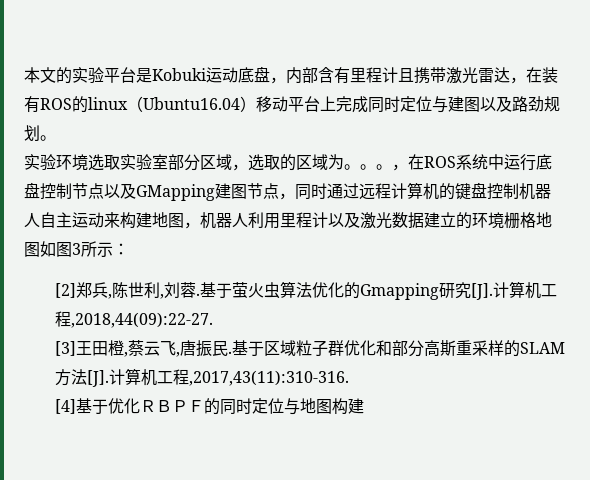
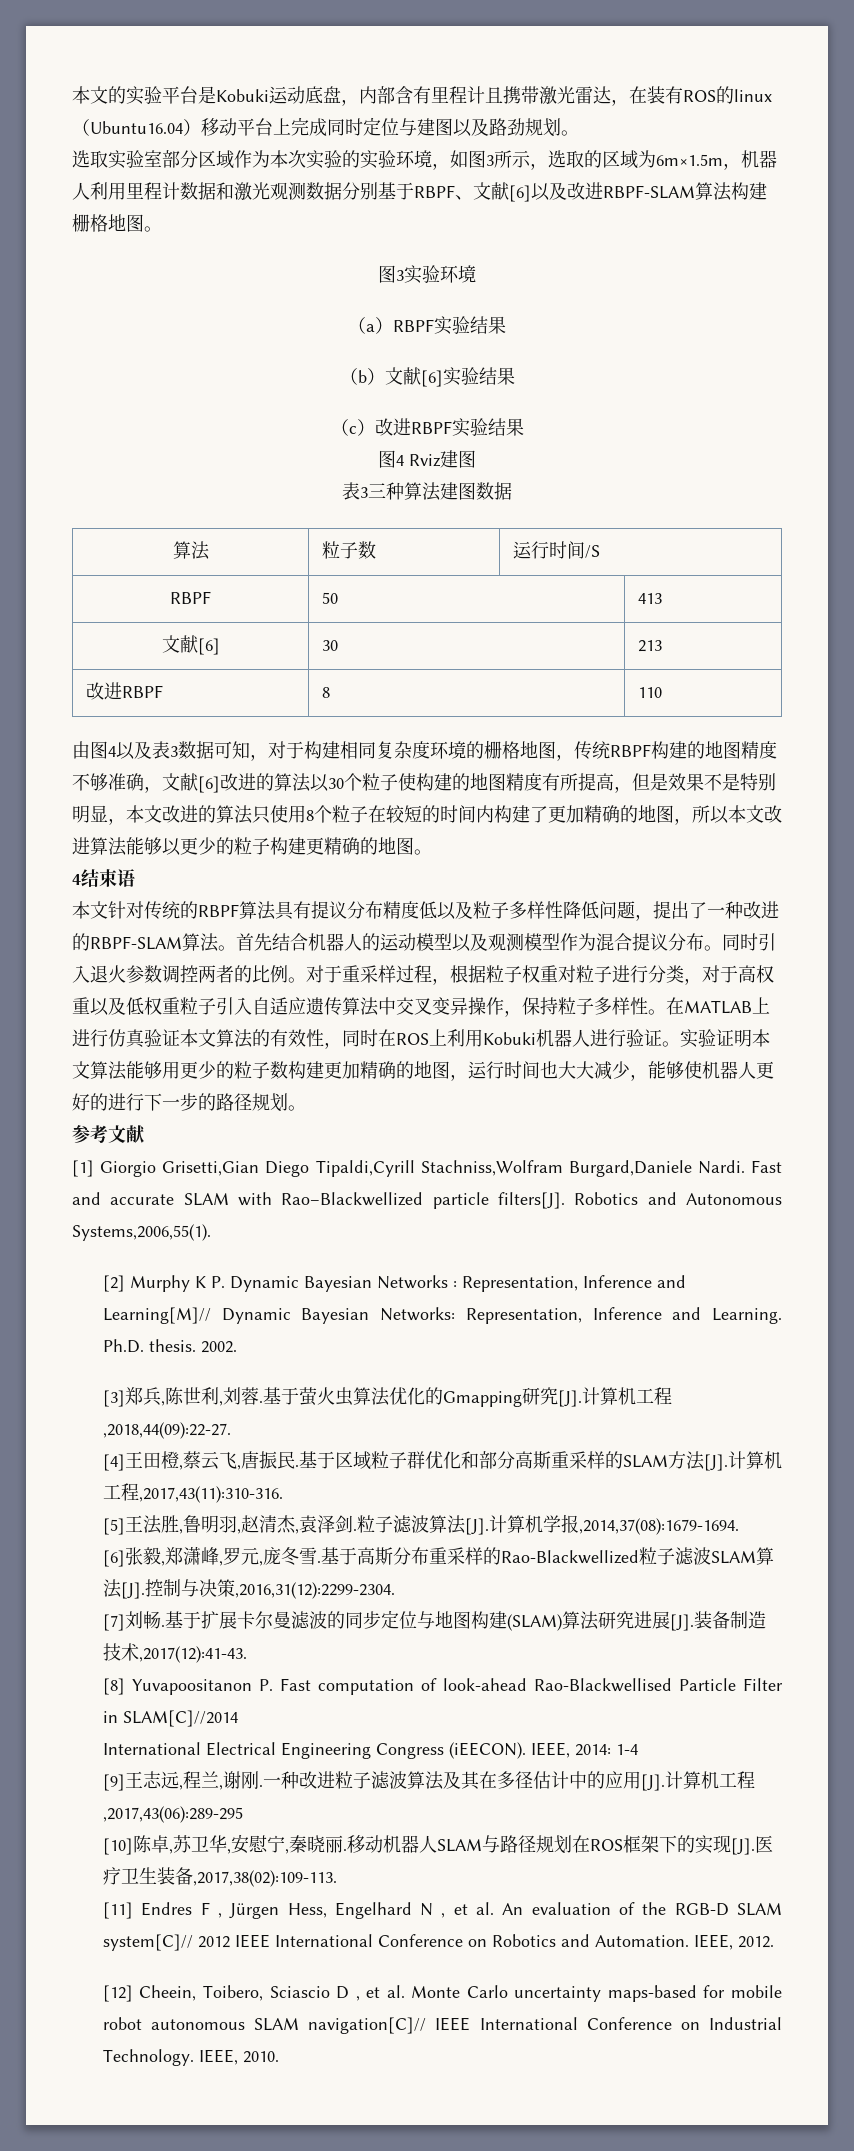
- 实验环境选取实验室部分区域，选取的区域为。。。，在ROS系统中运行底盘控制节点以及GMapping建图节点，同时通过远程计算机的键盘控制机器人自主运动来构建地图，机器人利用里程计以及激光数据建立的环境栅格地图如图3所示：
- [2]郑兵,陈世利,刘蓉.
+ 选取实验室部分区域作为本次实验的实验环境，如图3所示，选取的区域为6m×1.5m，机器人利用里程计数据和激光观测数据分别基于RBPF、文献[6]以及改进RBPF-SLAM算法构建栅格地图。
+ 图3实验环境
+ （a）RBPF实验结果
+ （b）文献[6]实验结果
+ （c）改进RBPF实验结果
+ 图4 Rviz建图
+ 表3三种算法建图数据
+ 算法 | 粒子数 | 运行时间/S
+ RBPF | 50 | 413
+ 文献[6] | 30 | 213
+ 改进RBPF | 8 | 110
+ 由图4以及表3数据可知，对于构建相同复杂度环境的栅格地图，传统RBPF构建的地图精度不够准确，文献[6]改进的算法以30个粒子使构建的地图精度有所提高，但是效果不是特别明显，本文改进的算法只使用8个粒子在较短的时间内构建了更加精确的地图，所以本文改进算法能够以更少的粒子构建更精确的地图。
+ 4结束语
+ 本文针对传统的RBPF算法具有提议分布精度低以及粒子多样性降低问题，提出了一种改进的RBPF-SLAM算法。首先结合机器人的运动模型以及观测模型作为混合提议分布。同时引入退火参数调控两者的比例。对于重采样过程，根据粒子权重对粒子进行分类，对于高权重以及低权重粒子引入自适应遗传算法中交叉变异操作，保持粒子多样性。在MATLAB上进行仿真验证本文算法的有效性，同时在ROS上利用Kobuki机器人进行验证。实验证明本文算法能够用更少的粒子数构建更加精确的地图，运行时间也大大减少，能够使机器人更好的进行下一步的路径规划。
+ 参考文献
+ [1] Giorgio Grisetti,Gian Diego Tipaldi,Cyrill Stachniss,Wolfram Burgard,Daniele Nardi. Fast and accurate SLAM with Rao–Blackwellized particle filters[J]. Robotics and Autonomous Systems,2006,55(1).
+ [2] Murphy K P. Dynamic Bayesian Networks : Representation, Inference and Learning[M]// Dynamic Bayesian Networks: Representation, Inference and Learning. Ph.D. thesis. 2002.
+ [3]郑兵,陈世利,刘蓉.
- [3]王田橙,蔡云飞,唐振民.
+ [4]王田橙,蔡云飞,唐振民.
- [4]基于优化ＲＢＰＦ的同时定位与地图构建
+ [5]王法胜,鲁明羽,赵清杰,袁泽剑.粒子滤波算法[J].计算机学报,2014,37(08):1679-1694.
+ [6]张毅,郑潇峰,罗元,庞冬雪.基于高斯分布重采样的Rao-Blackwellized粒子滤波SLAM算法[J].控制与决策,2016,31(12):2299-2304.
+ [7]刘畅.基于扩展卡尔曼滤波的同步定位与地图构建(SLAM)算法研究进展[J].装备制造技术,2017(12):41-43.
+ [8] Yuvapoositanon P. Fast computation of look-ahead Rao-Blackwellised Particle Filter in SLAM[C]//2014
+ International Electrical Engineering Congress (iEECON). IEEE, 2014: 1-4
+ [9]王志远,程兰,谢刚.一种改进粒子滤波算法及其在多径估计中的应用[J].计算机工程,2017,43(06):289-295
+ [10]陈卓,苏卫华,安慰宁,秦晓丽.移动机器人SLAM与路径规划在ROS框架下的实现[J].医疗卫生装备,2017,38(02):109-113.
+ [11] Endres F , Jürgen Hess, Engelhard N , et al. An evaluation of the RGB-D SLAM system[C]// 2012 IEEE International Conference on Robotics and Automation. IEEE, 2012.
+ [12] Cheein, Toibero, Sciascio D , et al. Monte Carlo uncertainty maps-based for mobile robot autonomous SLAM navigation[C]// IEEE International Conference on Industrial Technology. IEEE, 2010.

